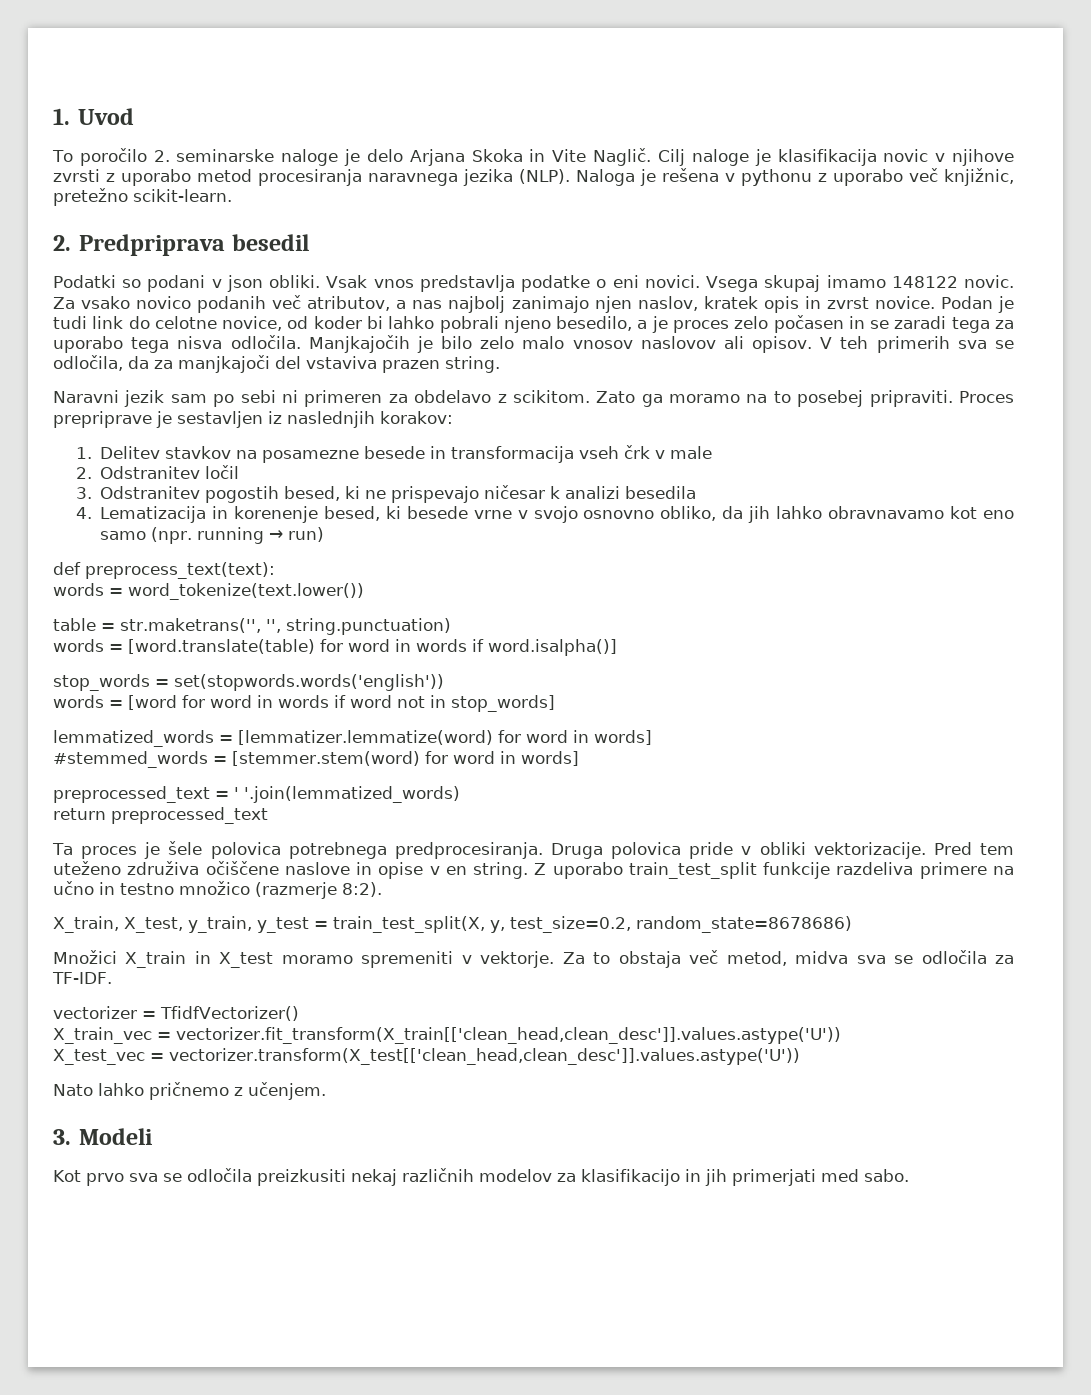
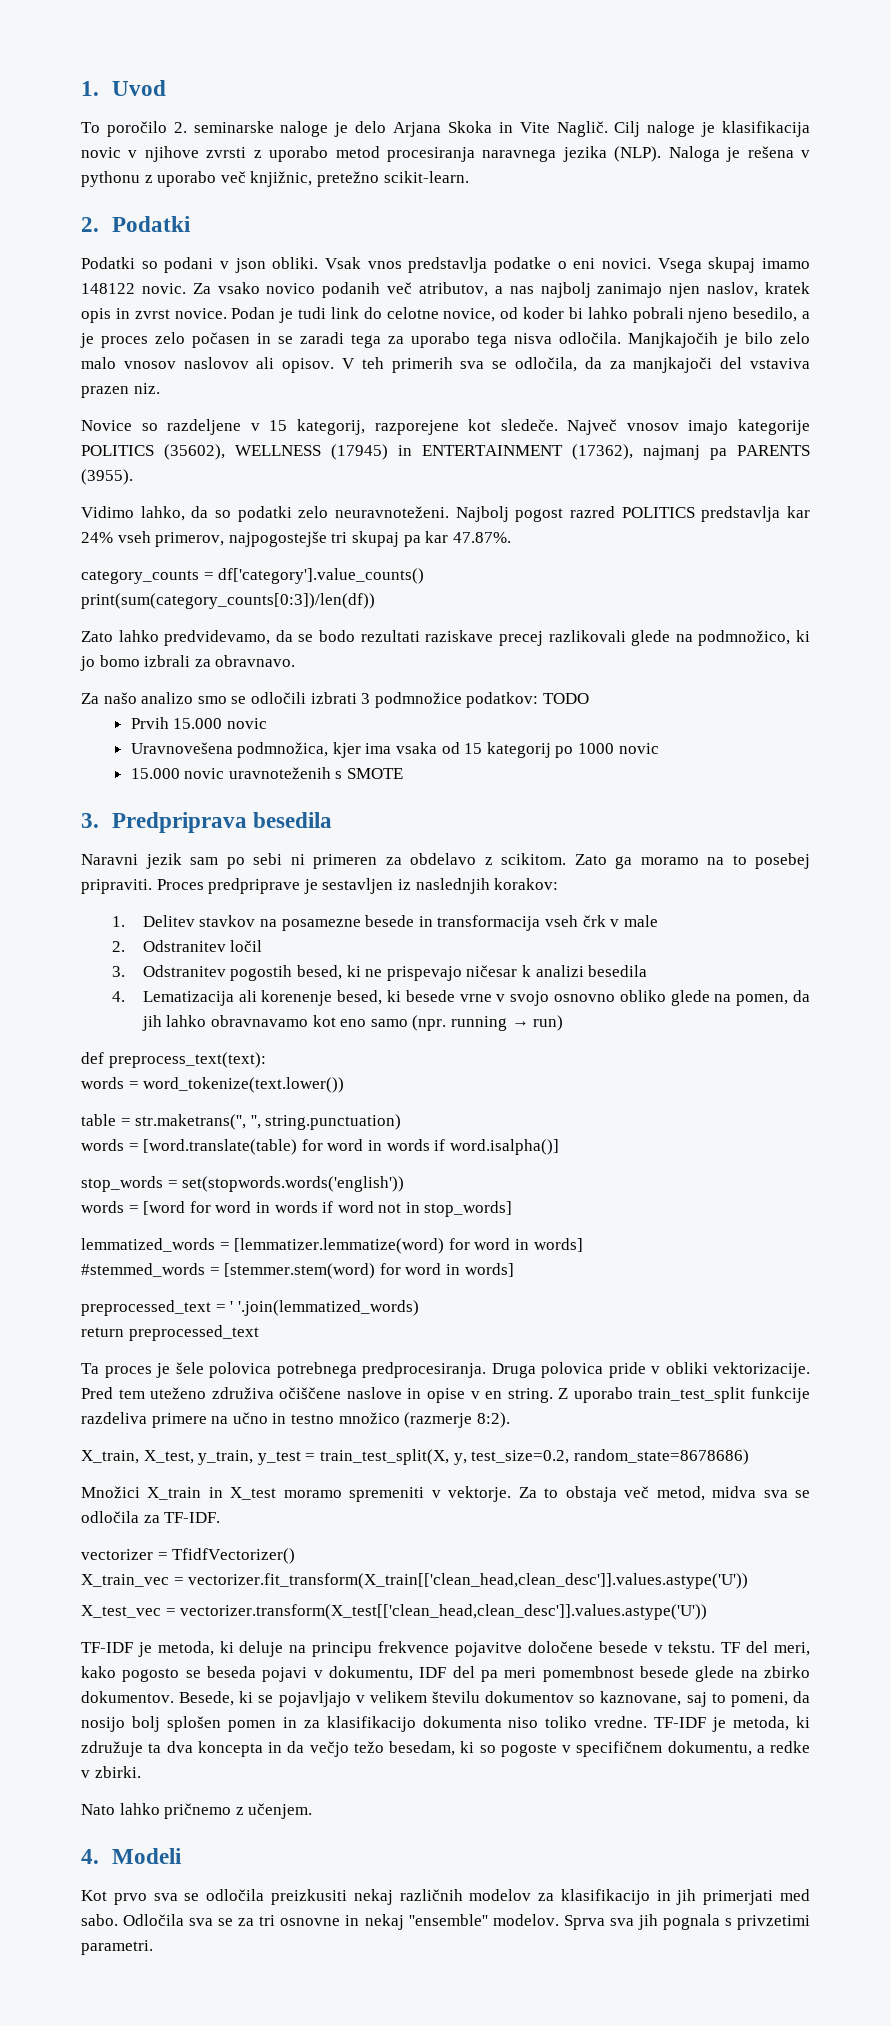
- 2. Predpriprava besedil
+ 2. Podatki
- V teh primerih sva se odločila, da za manjkajoči del vstaviva prazen string.
+ V teh primerih sva se odločila, da za manjkajoči del vstaviva prazen niz.
+ Novice so razdeljene v 15 kategorij, razporejene kot sledeče. Največ vnosov imajo kategorije POLITICS (35602), WELLNESS (17945) in ENTERTAINMENT (17362), najmanj pa PARENTS (3955).
+ Vidimo lahko, da so podatki zelo neuravnoteženi. Najbolj pogost razred POLITICS predstavlja kar 24% vseh primerov, najpogostejše tri skupaj pa kar 47.87%.
+ category_counts = df['category'].value_counts()
+ print(sum(category_counts[0:3])/len(df))
+ Zato lahko predvidevamo, da se bodo rezultati raziskave precej razlikovali glede na podmnožico, ki jo bomo izbrali za obravnavo.
+ Za našo analizo smo se odločili izbrati 3 podmnožice podatkov: TODO
+ Prvih 15.000 novic
+ Uravnovešena podmnožica, kjer ima vsaka od 15 kategorij po 1000 novic
+ 15.000 novic uravnoteženih s SMOTE
+ 3. Predpriprava besedila
- Proces prepriprave je sestavljen iz naslednjih korakov:
+ Proces predpriprave je sestavljen iz naslednjih korakov:
- 4. Lematizacija in korenenje besed, ki besede vrne v svojo osnovno obliko, da jih lahko obravnavamo kot eno samo (npr. running → run)
+ 4. Lematizacija ali korenenje besed, ki besede vrne v svojo osnovno obliko glede na pomen, da jih lahko obravnavamo kot eno samo (npr. running → run)
+ TF-IDF je metoda, ki deluje na principu frekvence pojavitve določene besede v tekstu. TF del meri, kako pogosto se beseda pojavi v dokumentu, IDF del pa meri pomembnost besede glede na zbirko dokumentov. Besede, ki se pojavljajo v velikem številu dokumentov so kaznovane, saj to pomeni, da nosijo bolj splošen pomen in za klasifikacijo dokumenta niso toliko vredne. TF-IDF je metoda, ki združuje ta dva koncepta in da večjo težo besedam, ki so pogoste v specifičnem dokumentu, a redke v zbirki.
- 3. Modeli
+ 4. Modeli
+ Odločila sva se za tri osnovne in nekaj ''ensemble'' modelov. Sprva sva jih pognala s privzetimi parametri.

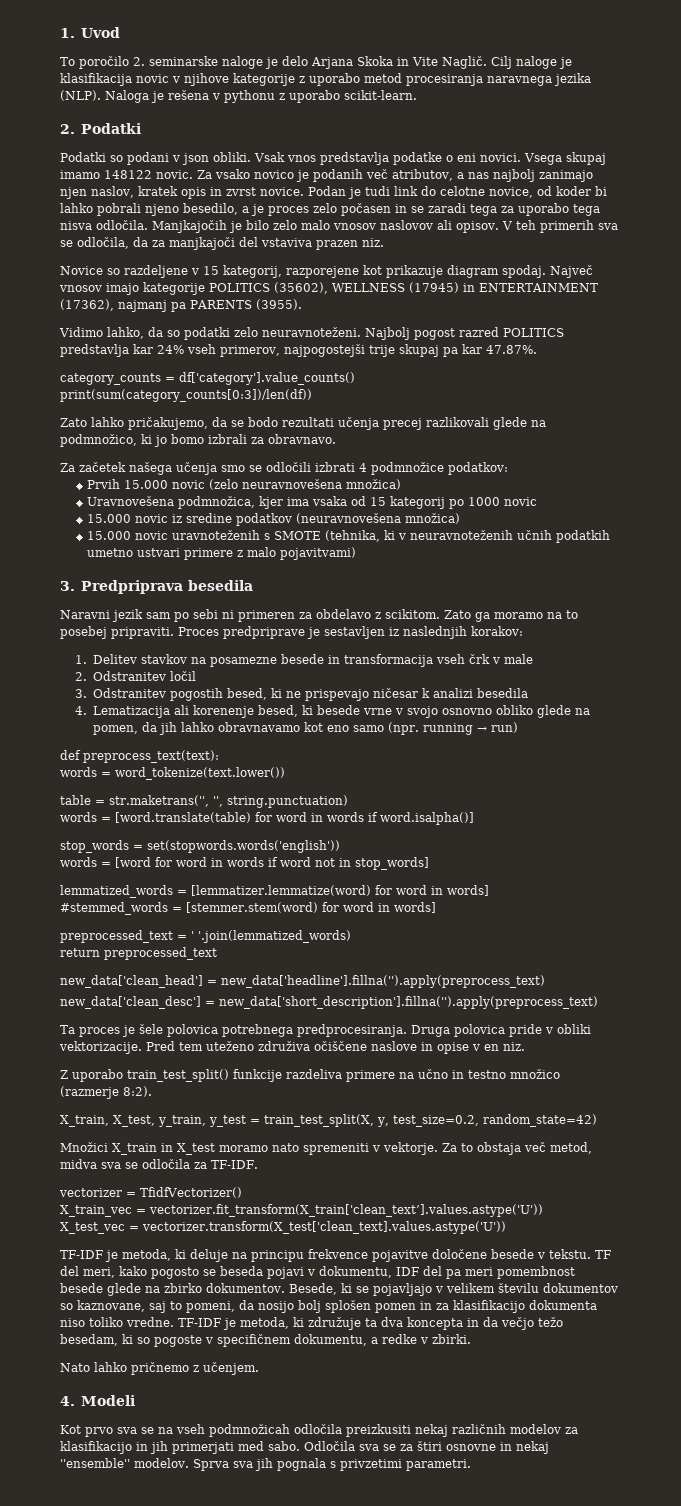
- Cilj naloge je klasifikacija novic v njihove zvrsti z uporabo metod procesiranja naravnega jezika (NLP).
+ Cilj naloge je klasifikacija novic v njihove kategorije z uporabo metod procesiranja naravnega jezika (NLP).
- Naloga je rešena v pythonu z uporabo več knjižnic, pretežno scikit-learn.
+ Naloga je rešena v pythonu z uporabo scikit-learn.
- Za vsako novico podanih več atributov, a nas najbolj zanimajo njen naslov, kratek opis in zvrst novice.
+ Za vsako novico je podanih več atributov, a nas najbolj zanimajo njen naslov, kratek opis in zvrst novice.
- Novice so razdeljene v 15 kategorij, razporejene kot sledeče.
+ Novice so razdeljene v 15 kategorij, razporejene kot prikazuje diagram spodaj.
- Najbolj pogost razred POLITICS predstavlja kar 24% vseh primerov, najpogostejše tri skupaj pa kar 47.87%.
+ Najbolj pogost razred POLITICS predstavlja kar 24% vseh primerov, najpogostejši trije skupaj pa kar 47.87%.
- Zato lahko predvidevamo, da se bodo rezultati raziskave precej razlikovali glede na podmnožico, ki jo bomo izbrali za obravnavo.
+ Zato lahko pričakujemo, da se bodo rezultati učenja precej razlikovali glede na podmnožico, ki jo bomo izbrali za obravnavo.
- Za našo analizo smo se odločili izbrati 3 podmnožice podatkov: TODO
+ Za začetek našega učenja smo se odločili izbrati 4 podmnožice podatkov:
- Prvih 15.000 novic
+ Prvih 15.000 novic (zelo neuravnovešena množica)
+ 15.000 novic iz sredine podatkov (neuravnovešena množica)
- 15.000 novic uravnoteženih s SMOTE
+ 15.000 novic uravnoteženih s SMOTE (tehnika, ki v neuravnoteženih učnih podatkih umetno ustvari primere z malo pojavitvami)
+ new_data['clean_head'] = new_data['headline'].fillna('').apply(preprocess_text)
+ new_data['clean_desc'] = new_data['short_description'].fillna('').apply(preprocess_text)
- Pred tem uteženo združiva očiščene naslove in opise v en string. Z uporabo train_test_split funkcije razdeliva primere na učno in testno množico (razmerje 8:2).
+ Pred tem uteženo združiva očiščene naslove in opise v en niz.
+ Z uporabo train_test_split() funkcije razdeliva primere na učno in testno množico (razmerje 8:2).
- X_train, X_test, y_train, y_test = train_test_split(X, y, test_size=0.2, random_state=8678686)
+ X_train, X_test, y_train, y_test = train_test_split(X, y, test_size=0.2, random_state=42)
- Množici X_train in X_test moramo spremeniti v vektorje.
+ Množici X_train in X_test moramo nato spremeniti v vektorje.
- X_train_vec = vectorizer.fit_transform(X_train[['clean_head,clean_desc']].values.astype('U'))
+ X_train_vec = vectorizer.fit_transform(X_train['clean_text’].values.astype('U'))
- X_test_vec = vectorizer.transform(X_test[['clean_head,clean_desc']].values.astype('U'))
+ X_test_vec = vectorizer.transform(X_test['clean_text].values.astype('U'))
- Kot prvo sva se odločila preizkusiti nekaj različnih modelov za klasifikacijo in jih primerjati med sabo.
+ Kot prvo sva se na vseh podmnožicah odločila preizkusiti nekaj različnih modelov za klasifikacijo in jih primerjati med sabo.
- Odločila sva se za tri osnovne in nekaj ''ensemble'' modelov.
+ Odločila sva se za štiri osnovne in nekaj ''ensemble'' modelov.

